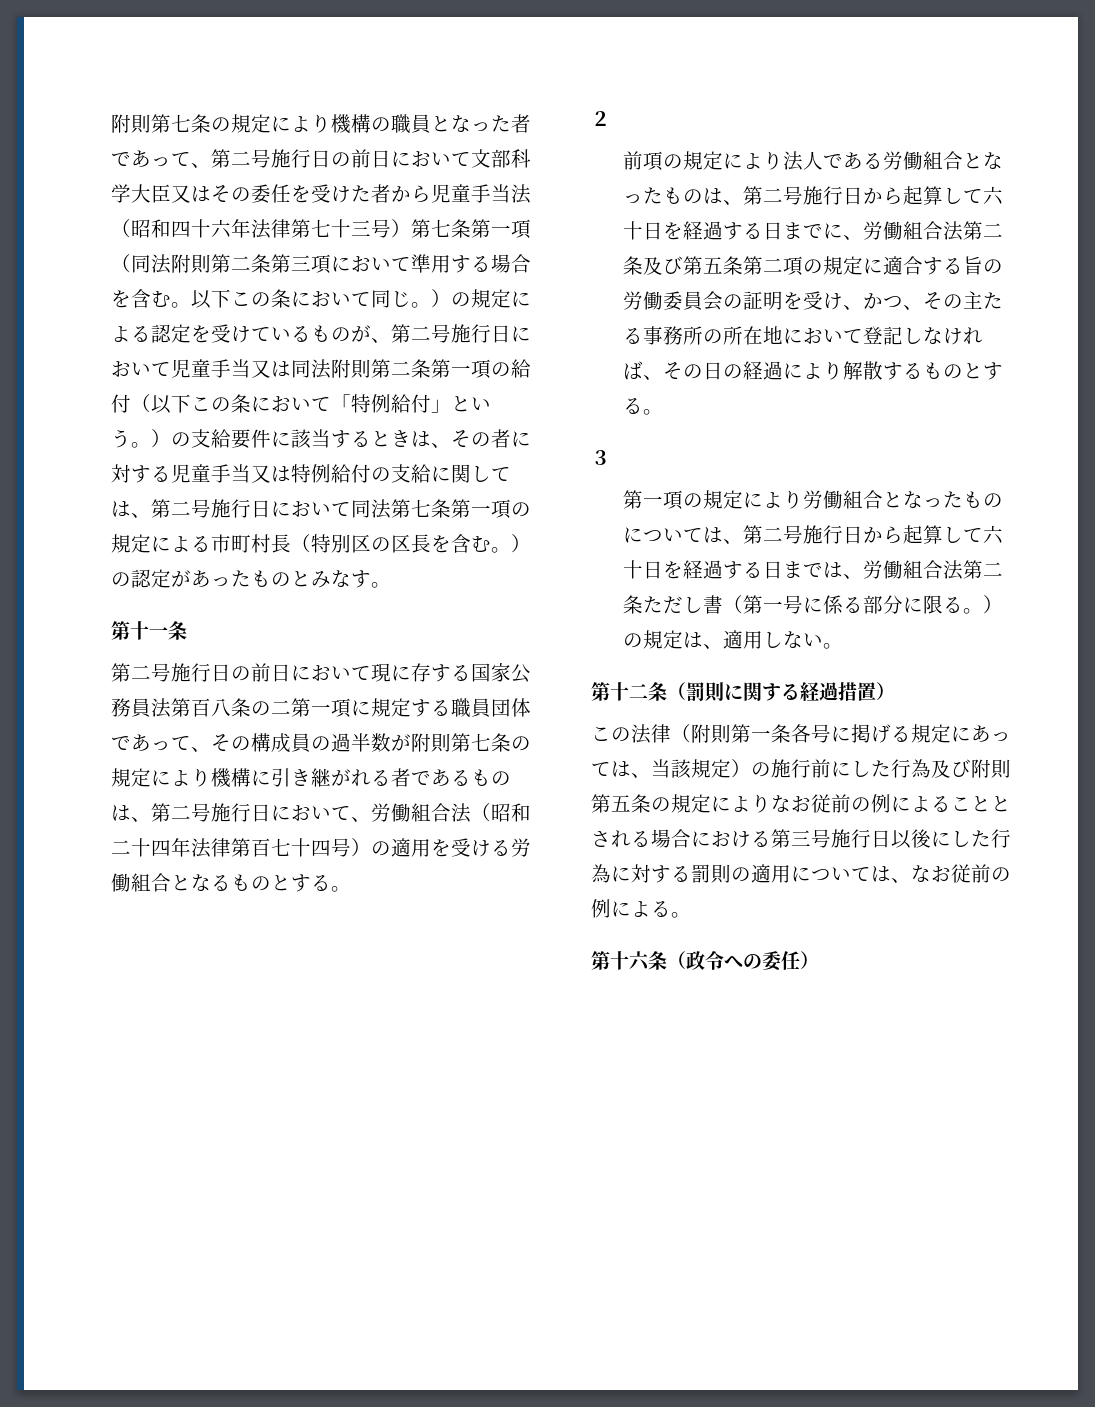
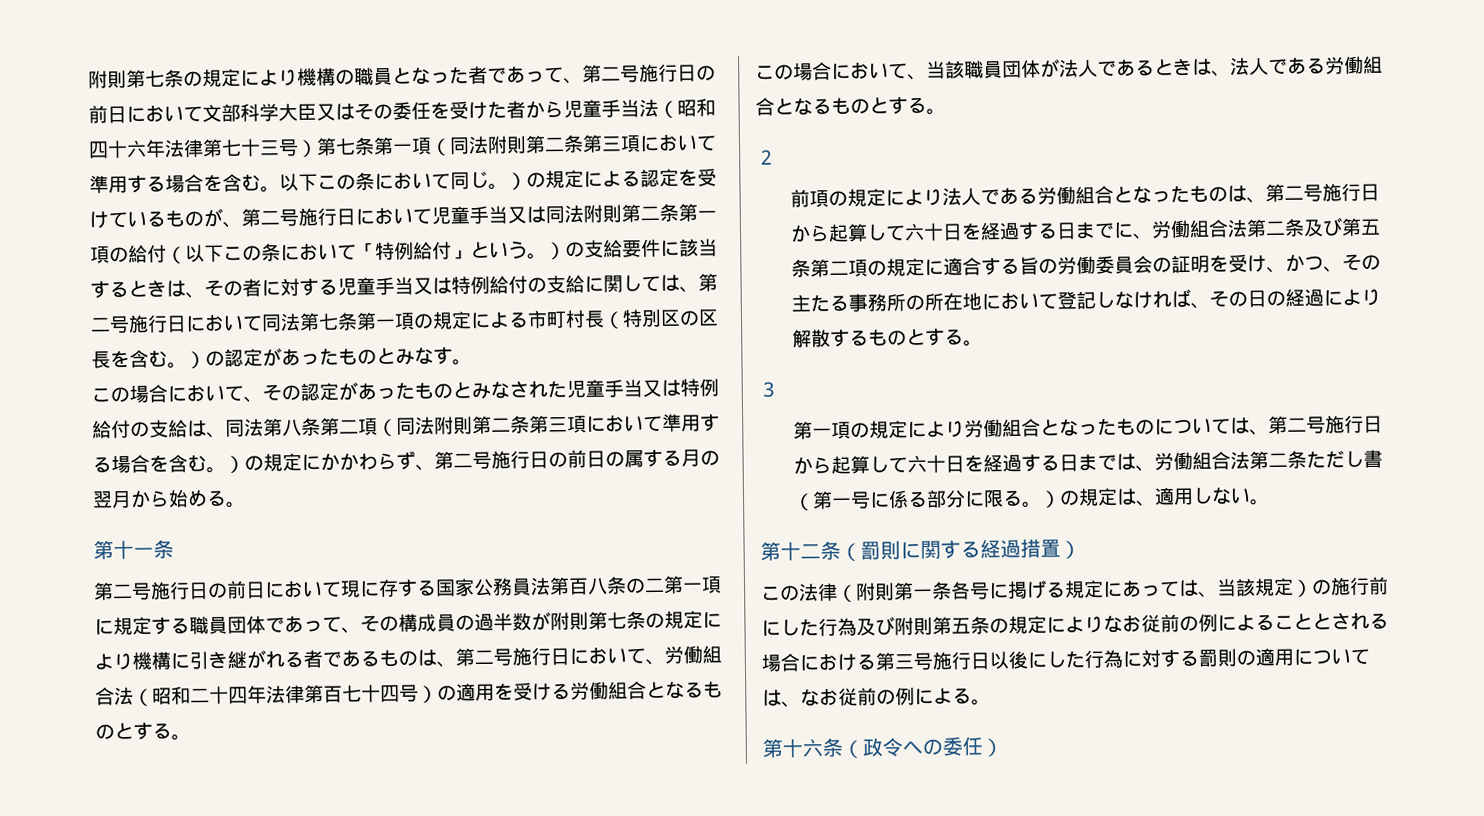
+ この場合において、その認定があったものとみなされた児童手当又は特例給付の支給は、同法第八条第二項（同法附則第二条第三項において準用する場合を含む。）の規定にかかわらず、第二号施行日の前日の属する月の翌月から始める。
+ この場合において、当該職員団体が法人であるときは、法人である労働組合となるものとする。

